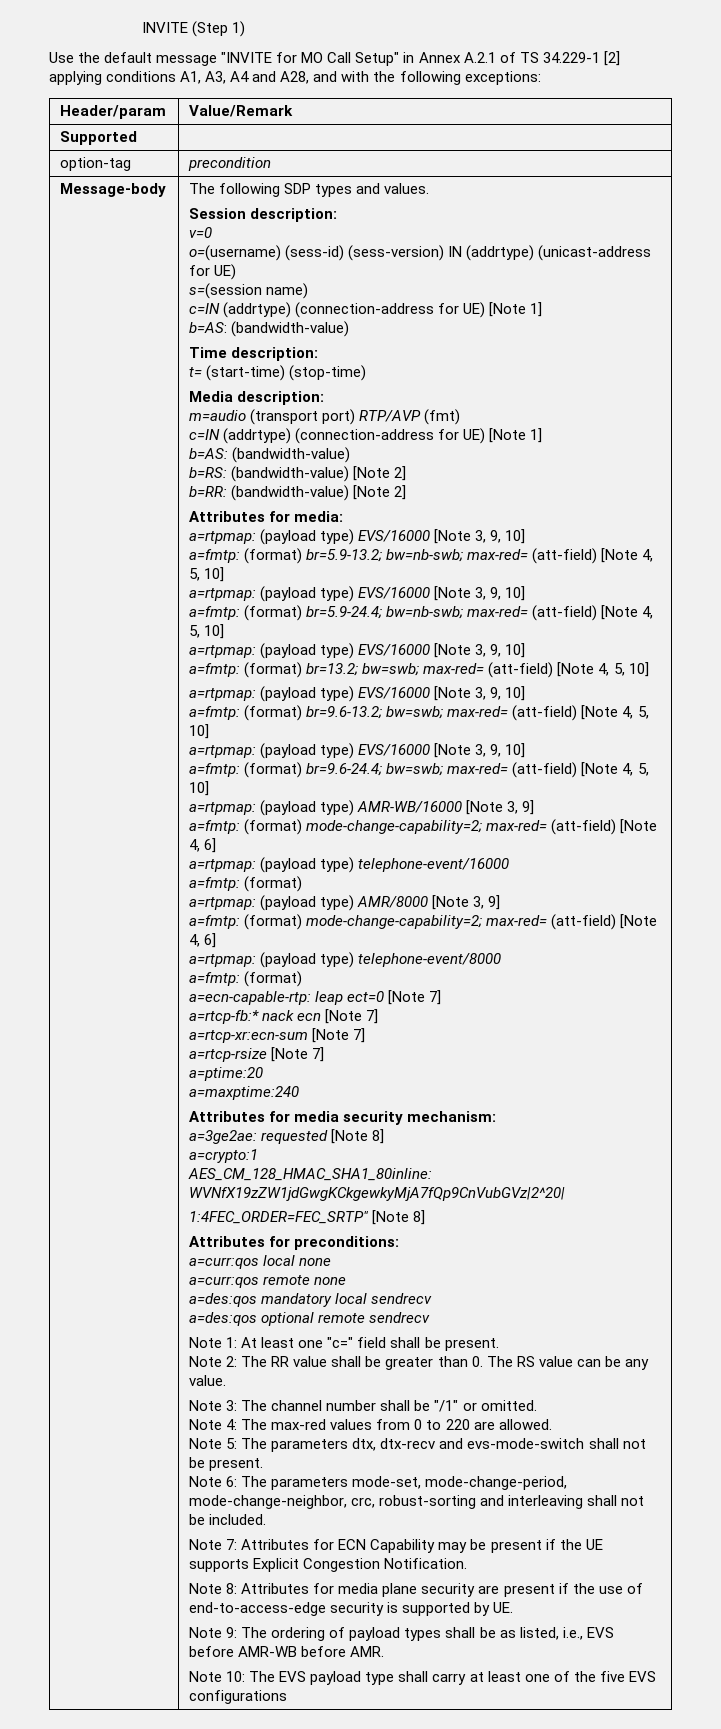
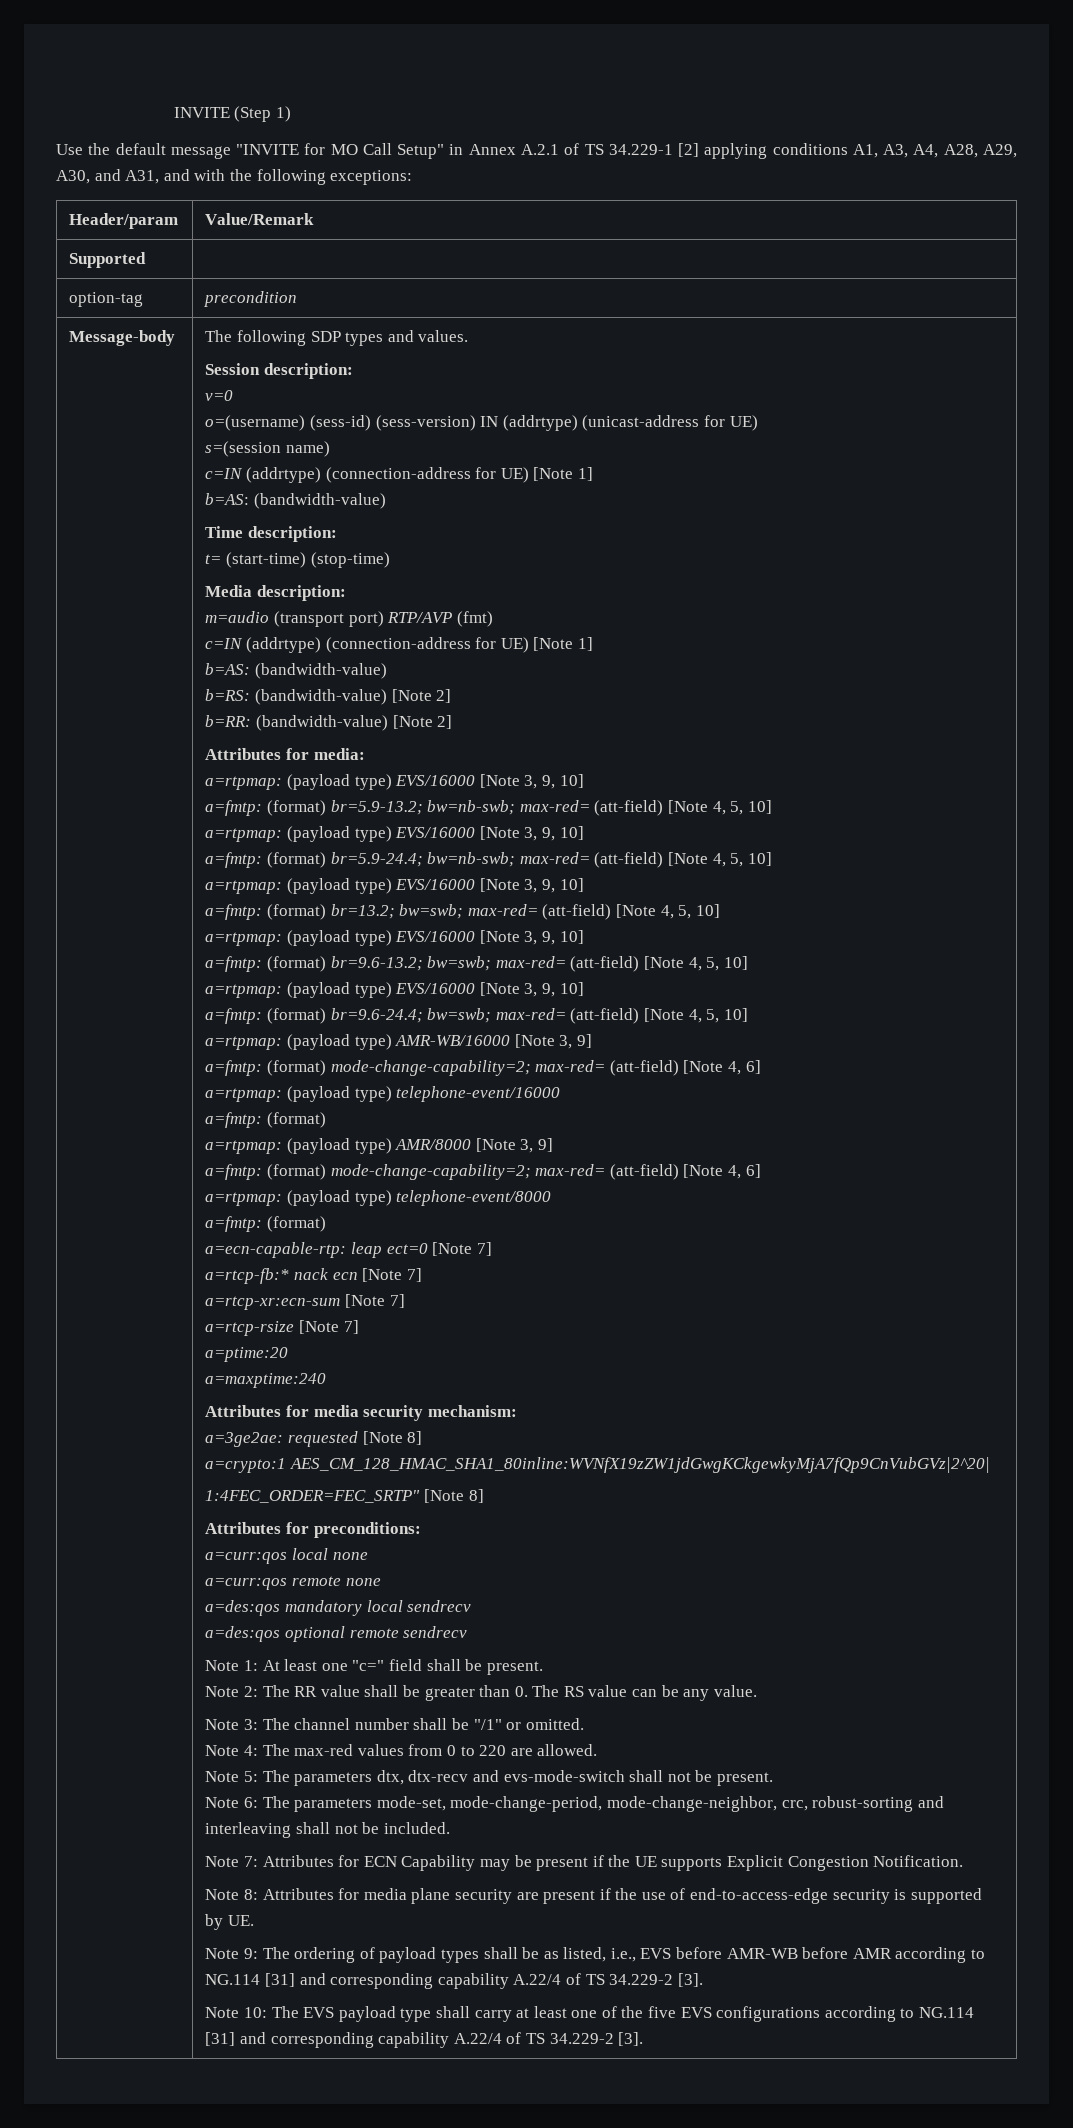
- Use the default message "INVITE for MO Call Setup" in Annex A.2.1 of TS 34.229-1 [2] applying conditions A1, A3, A4 and A28, and with the following exceptions:
+ Use the default message "INVITE for MO Call Setup" in Annex A.2.1 of TS 34.229-1 [2] applying conditions A1, A3, A4, A28, A29, A30, and A31, and with the following exceptions:
- Note 9: The ordering of payload types shall be as listed, i.e., EVS before AMR-WB before AMR.
+ Note 9: The ordering of payload types shall be as listed, i.e., EVS before AMR-WB before AMR according to NG.114 [31] and corresponding capability A.22/4 of TS 34.229-2 [3].
- Note 10: The EVS payload type shall carry at least one of the five EVS configurations
+ Note 10: The EVS payload type shall carry at least one of the five EVS configurations according to NG.114 [31] and corresponding capability A.22/4 of TS 34.229-2 [3].

